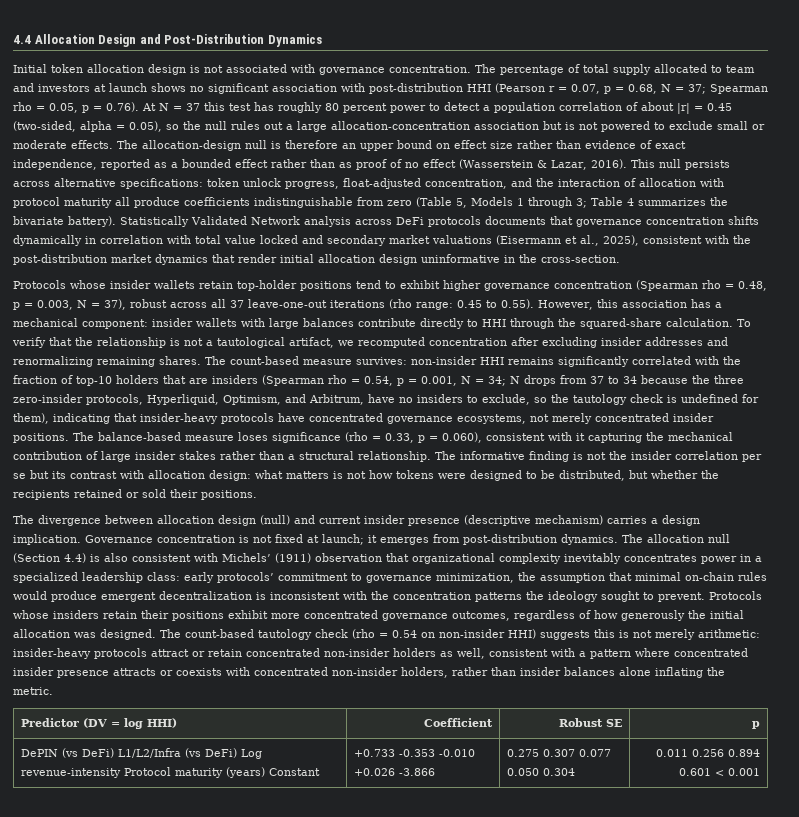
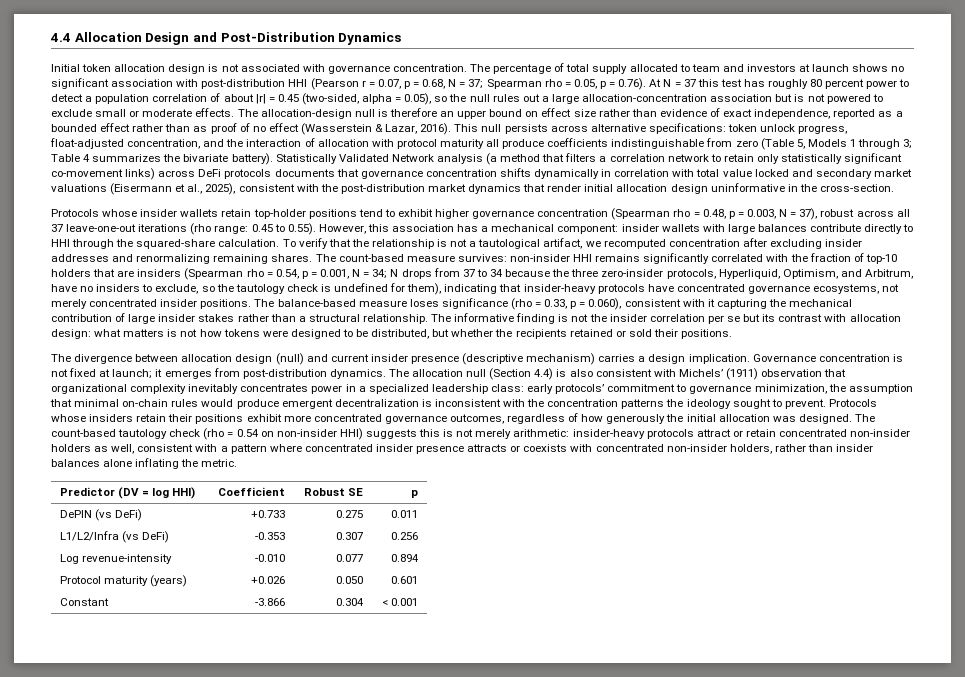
- Statistically Validated Network analysis across DeFi protocols documents that governance concentration shifts dynamically in correlation with total value locked and secondary market valuations (Eisermann et al., 2025), consistent with the post-distribution market dynamics that render initial allocation design uninformative in the cross-section.
+ Statistically Validated Network analysis (a method that filters a correlation network to retain only statistically significant co-movement links) across DeFi protocols documents that governance concentration shifts dynamically in correlation with total value locked and secondary market valuations (Eisermann et al., 2025), consistent with the post-distribution market dynamics that render initial allocation design uninformative in the cross-section.
- DePIN (vs DeFi) L1/L2/Infra (vs DeFi) Log revenue-intensity Protocol maturity (years) Constant | +0.733 -0.353 -0.010 +0.026 -3.866 | 0.275 0.307 0.077 0.050 0.304 | 0.011 0.256 0.894 0.601 < 0.001
+ DePIN (vs DeFi) | +0.733 | 0.275 | 0.011
+ L1/L2/Infra (vs DeFi) | -0.353 | 0.307 | 0.256
+ Log revenue-intensity | -0.010 | 0.077 | 0.894
+ Protocol maturity (years) | +0.026 | 0.050 | 0.601
+ Constant | -3.866 | 0.304 | < 0.001

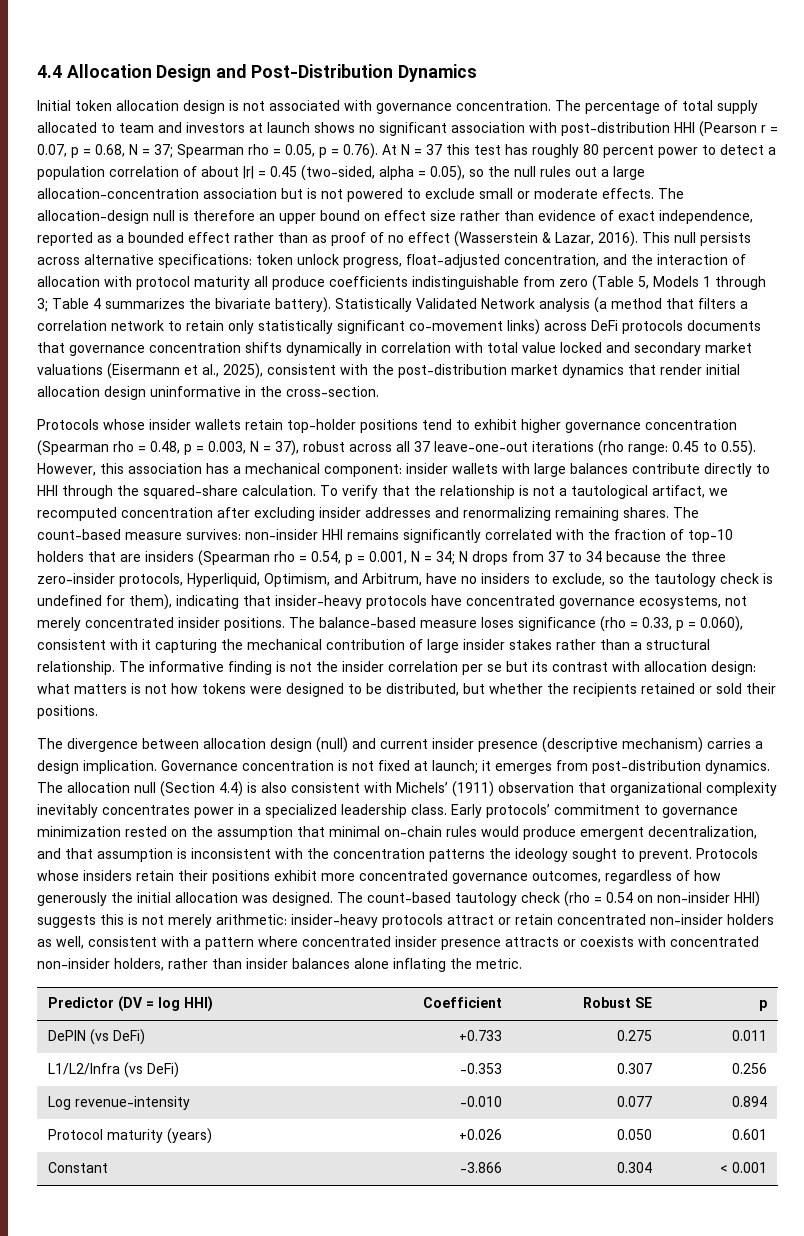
- The allocation null (Section 4.4) is also consistent with Michels’ (1911) observation that organizational complexity inevitably concentrates power in a specialized leadership class: early protocols’ commitment to governance minimization, the assumption that minimal on-chain rules would produce emergent decentralization is inconsistent with the concentration patterns the ideology sought to prevent.
+ The allocation null (Section 4.4) is also consistent with Michels’ (1911) observation that organizational complexity inevitably concentrates power in a specialized leadership class. Early protocols’ commitment to governance minimization rested on the assumption that minimal on-chain rules would produce emergent decentralization, and that assumption is inconsistent with the concentration patterns the ideology sought to prevent.

